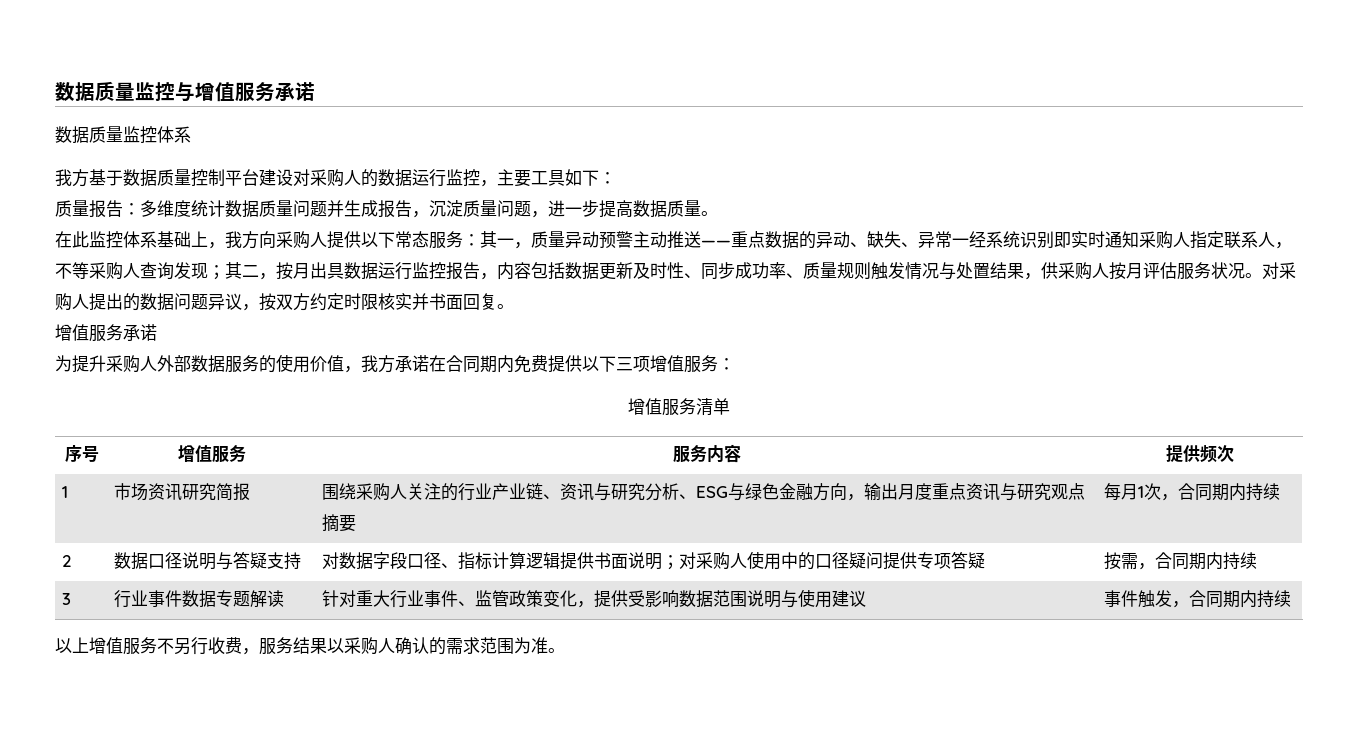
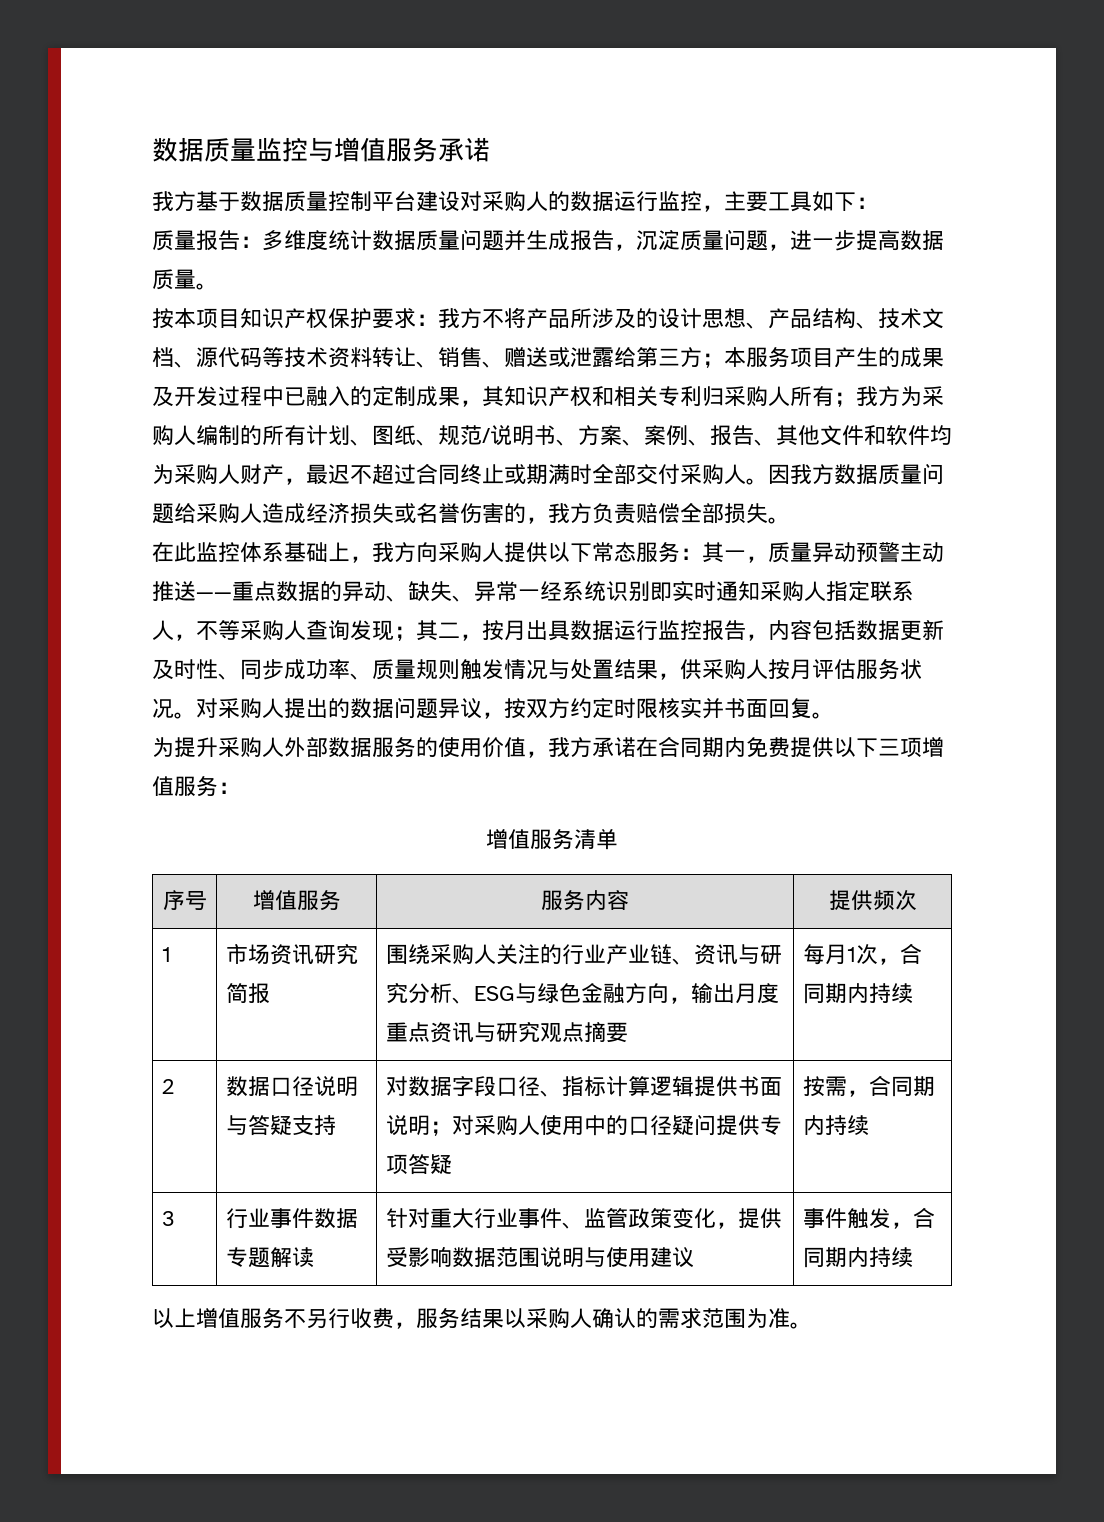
- 数据质量监控体系
+ 按本项目知识产权保护要求：我方不将产品所涉及的设计思想、产品结构、技术文档、源代码等技术资料转让、销售、赠送或泄露给第三方；本服务项目产生的成果及开发过程中已融入的定制成果，其知识产权和相关专利归采购人所有；我方为采购人编制的所有计划、图纸、规范/说明书、方案、案例、报告、其他文件和软件均为采购人财产，最迟不超过合同终止或期满时全部交付采购人。因我方数据质量问题给采购人造成经济损失或名誉伤害的，我方负责赔偿全部损失。
  对采购人提出的数据问题异议，按双方约定时限核实并书面回复。
- 增值服务承诺

